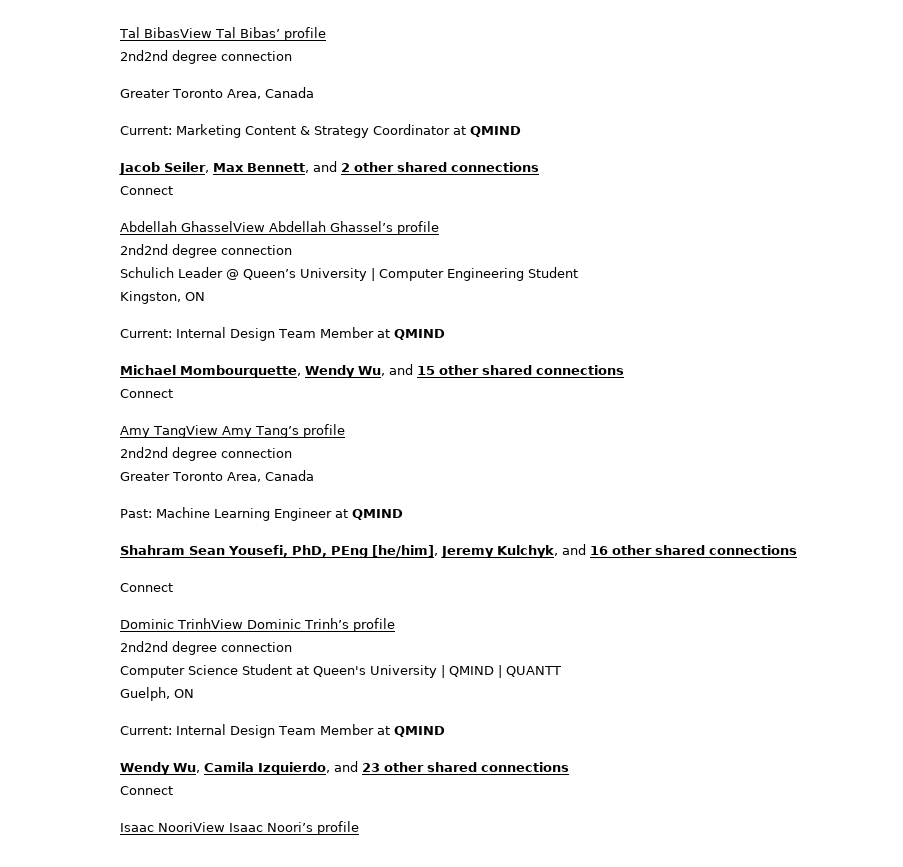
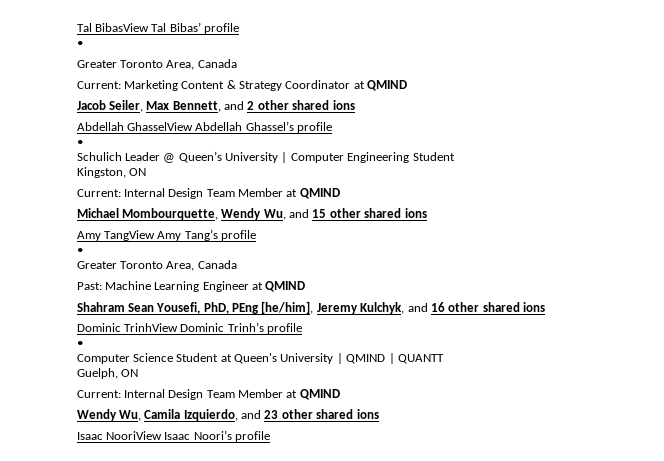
  Tal BibasView Tal Bibas’ profile
- 2nd2nd degree connection
+ •
- Jacob Seiler, Max Bennett, and 2 other shared connections
- Connect
+ Jacob Seiler, Max Bennett, and 2 other shared ions
  Abdellah GhasselView Abdellah Ghassel’s profile
- 2nd2nd degree connection
+ •
- Michael Mombourquette, Wendy Wu, and 15 other shared connections
- Connect
+ Michael Mombourquette, Wendy Wu, and 15 other shared ions
  Amy TangView Amy Tang’s profile
- 2nd2nd degree connection
+ •
- Shahram Sean Yousefi, PhD, PEng [he/him], Jeremy Kulchyk, and 16 other shared connections
- Connect
+ Shahram Sean Yousefi, PhD, PEng [he/him], Jeremy Kulchyk, and 16 other shared ions
  Dominic TrinhView Dominic Trinh’s profile
- 2nd2nd degree connection
+ •
- Wendy Wu, Camila Izquierdo, and 23 other shared connections
- Connect
+ Wendy Wu, Camila Izquierdo, and 23 other shared ions

